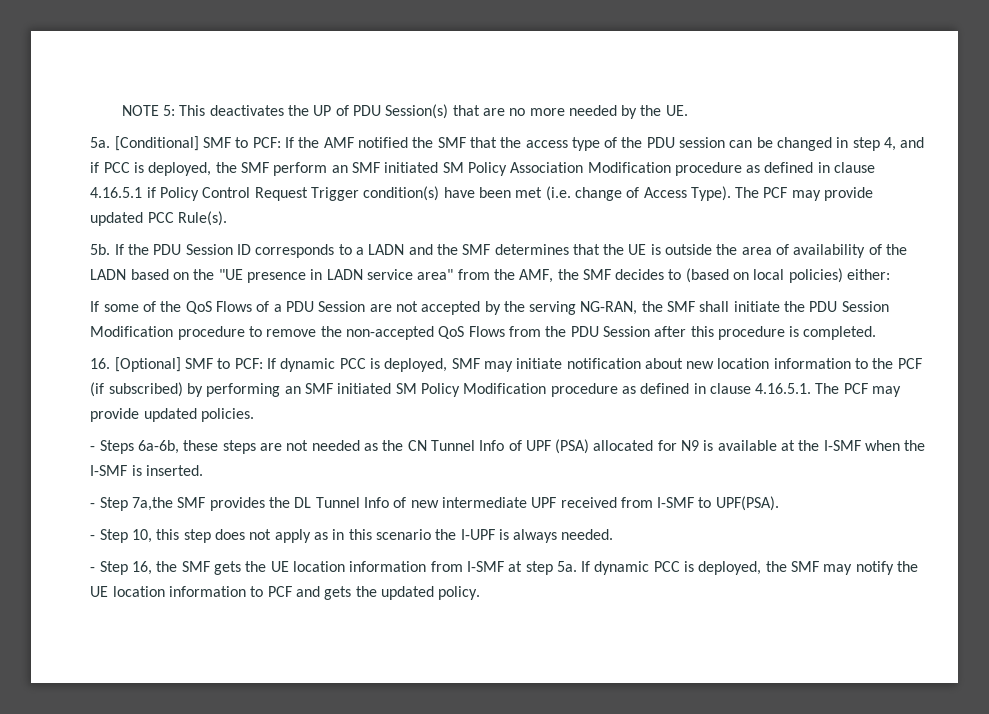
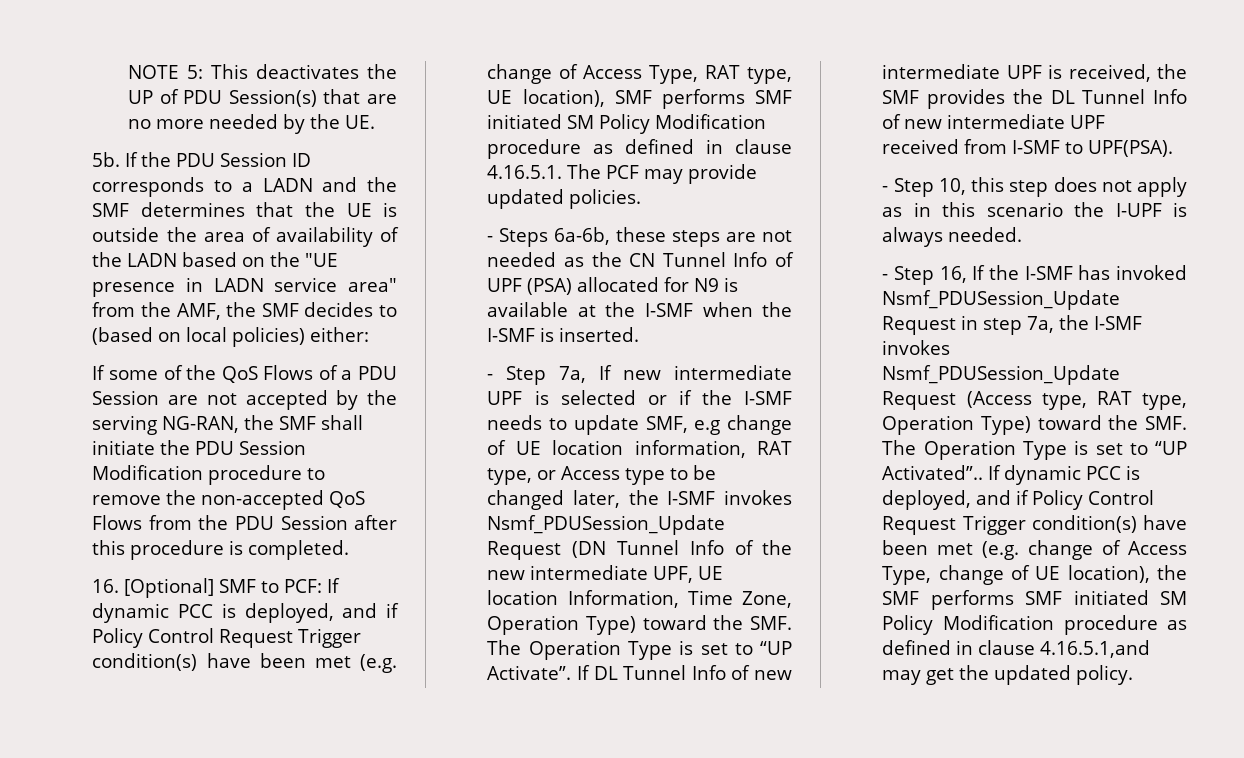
- 5a. [Conditional] SMF to PCF: If the AMF notified the SMF that the access type of the PDU session can be changed in step 4, and if PCC is deployed, the SMF perform an SMF initiated SM Policy Association Modification procedure as defined in clause 4.16.5.1 if Policy Control Request Trigger condition(s) have been met (i.e. change of Access Type). The PCF may provide updated PCC Rule(s).
- 16. [Optional] SMF to PCF: If dynamic PCC is deployed, SMF may initiate notification about new location information to the PCF (if subscribed) by performing an SMF initiated SM Policy Modification procedure as defined in clause 4.16.5.1. The PCF may provide updated policies.
+ 16. [Optional] SMF to PCF: If dynamic PCC is deployed, and if Policy Control Request Trigger condition(s) have been met (e.g. change of Access Type, RAT type, UE location), SMF performs SMF initiated SM Policy Modification procedure as defined in clause 4.16.5.1. The PCF may provide updated policies.
- - Step 7a,the SMF provides the DL Tunnel Info of new intermediate UPF received from I-SMF to UPF(PSA).
+ - Step 7a, If new intermediate UPF is selected or if the I-SMF needs to update SMF, e.g change of UE location information, RAT type, or Access type to be changed later, the I-SMF invokes Nsmf_PDUSession_Update Request (DN Tunnel Info of the new intermediate UPF, UE location Information, Time Zone, Operation Type) toward the SMF. The Operation Type is set to “UP Activate”. If DL Tunnel Info of new intermediate UPF is received, the SMF provides the DL Tunnel Info of new intermediate UPF received from I-SMF to UPF(PSA).
- - Step 16, the SMF gets the UE location information from I-SMF at step 5a. If dynamic PCC is deployed, the SMF may notify the UE location information to PCF and gets the updated policy.
+ - Step 16, If the I-SMF has invoked Nsmf_PDUSession_Update Request in step 7a, the I-SMF invokes Nsmf_PDUSession_Update Request (Access type, RAT type, Operation Type) toward the SMF. The Operation Type is set to “UP Activated”.. If dynamic PCC is deployed, and if Policy Control Request Trigger condition(s) have been met (e.g. change of Access Type, change of UE location), the SMF performs SMF initiated SM Policy Modification procedure as defined in clause 4.16.5.1,and may get the updated policy.

